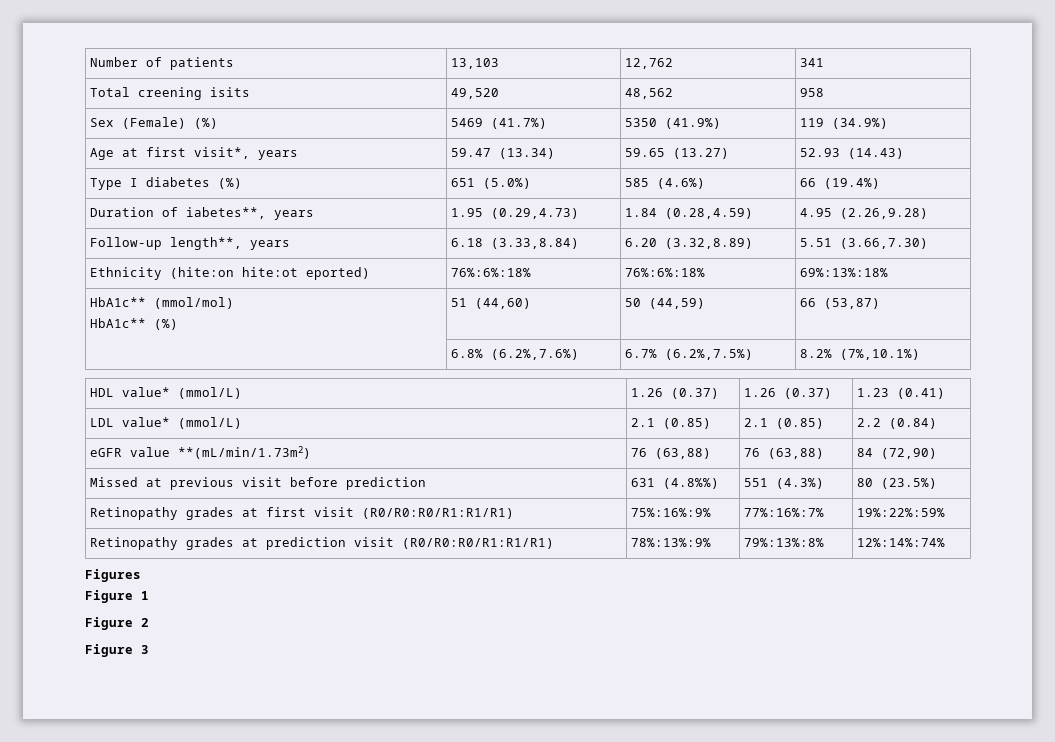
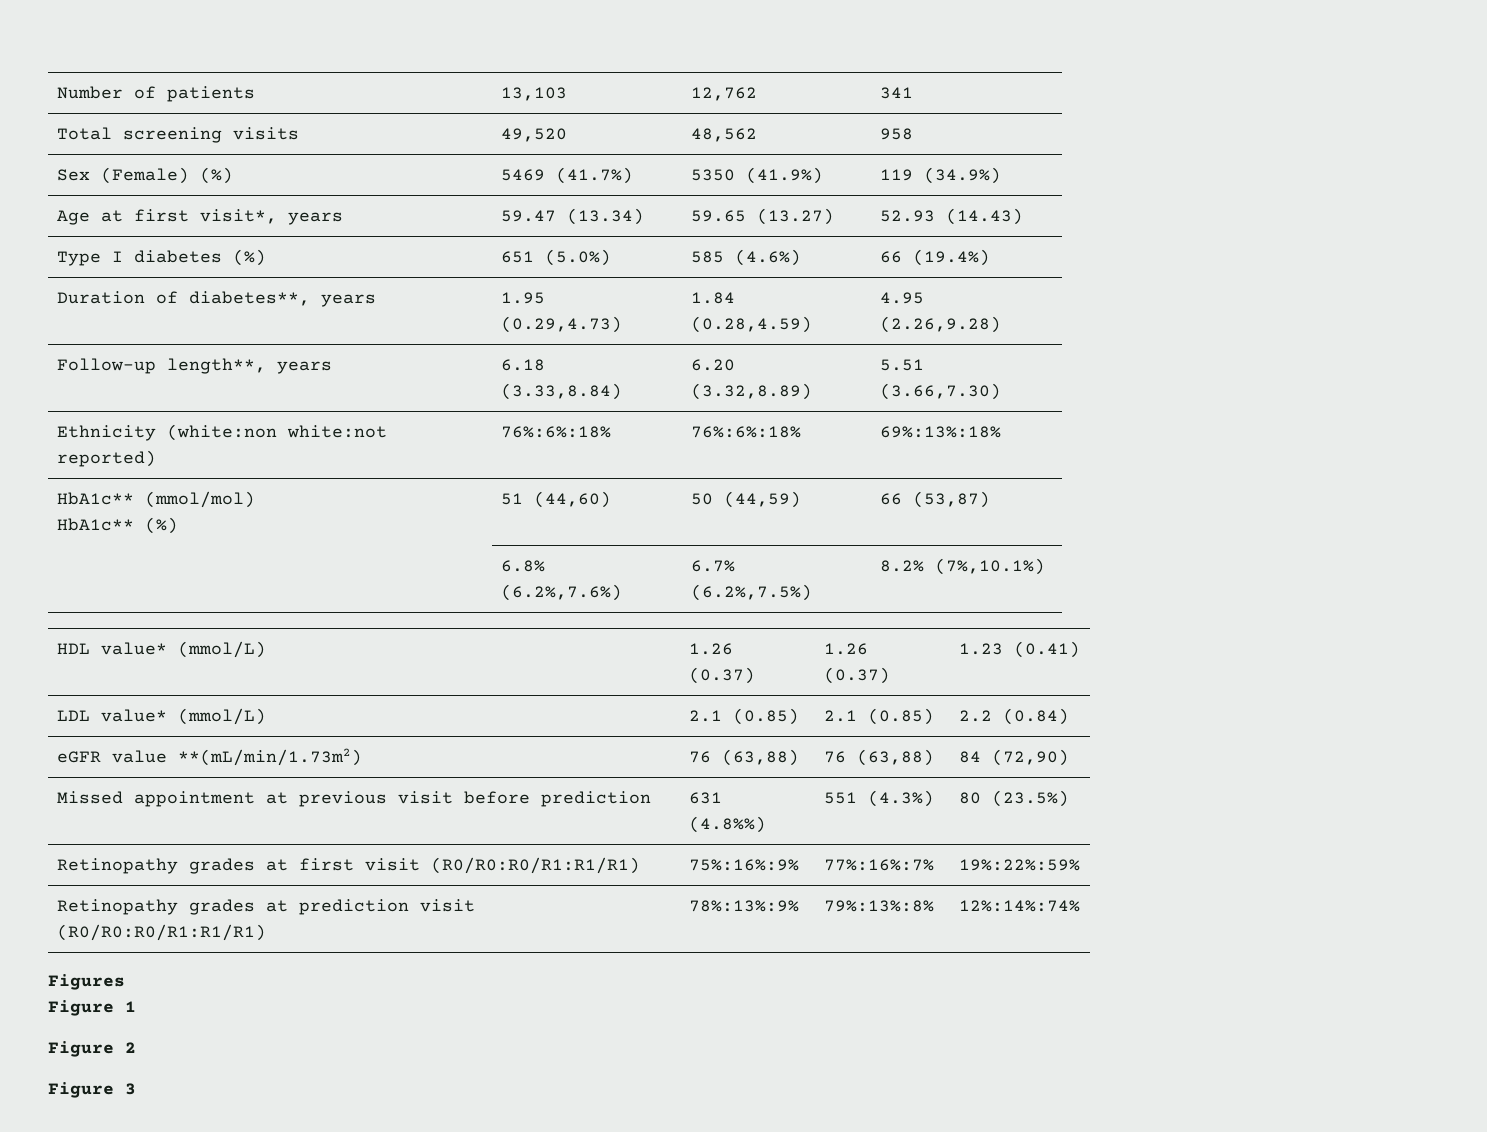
- Total creening isits | 49,520 | 48,562 | 958
+ Total screening visits | 49,520 | 48,562 | 958
- Duration of iabetes**, years | 1.95 (0.29,4.73) | 1.84 (0.28,4.59) | 4.95 (2.26,9.28)
+ Duration of diabetes**, years | 1.95 (0.29,4.73) | 1.84 (0.28,4.59) | 4.95 (2.26,9.28)
- Ethnicity (hite:on hite:ot eported) | 76%:6%:18% | 76%:6%:18% | 69%:13%:18%
+ Ethnicity (white:non white:not reported) | 76%:6%:18% | 76%:6%:18% | 69%:13%:18%
- Missed at previous visit before prediction | 631 (4.8%%) | 551 (4.3%) | 80 (23.5%)
+ Missed appointment at previous visit before prediction | 631 (4.8%%) | 551 (4.3%) | 80 (23.5%)

